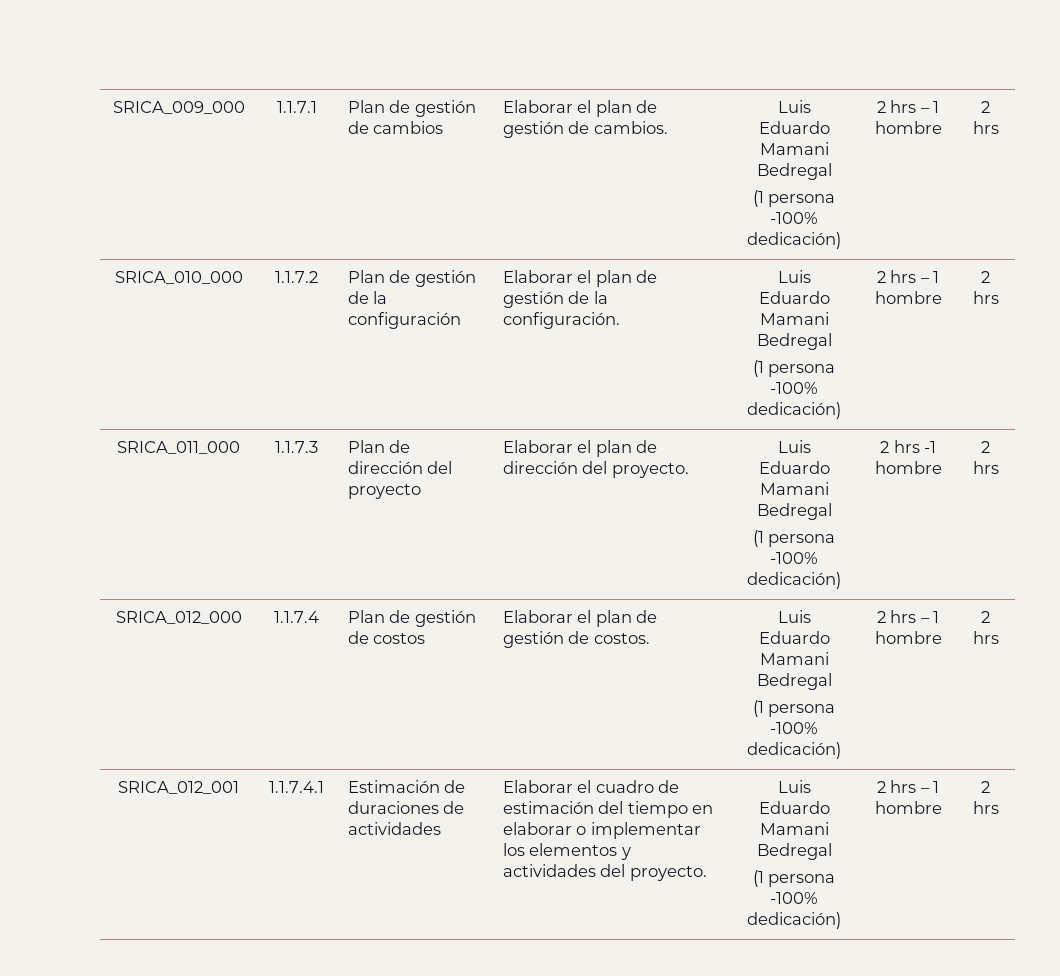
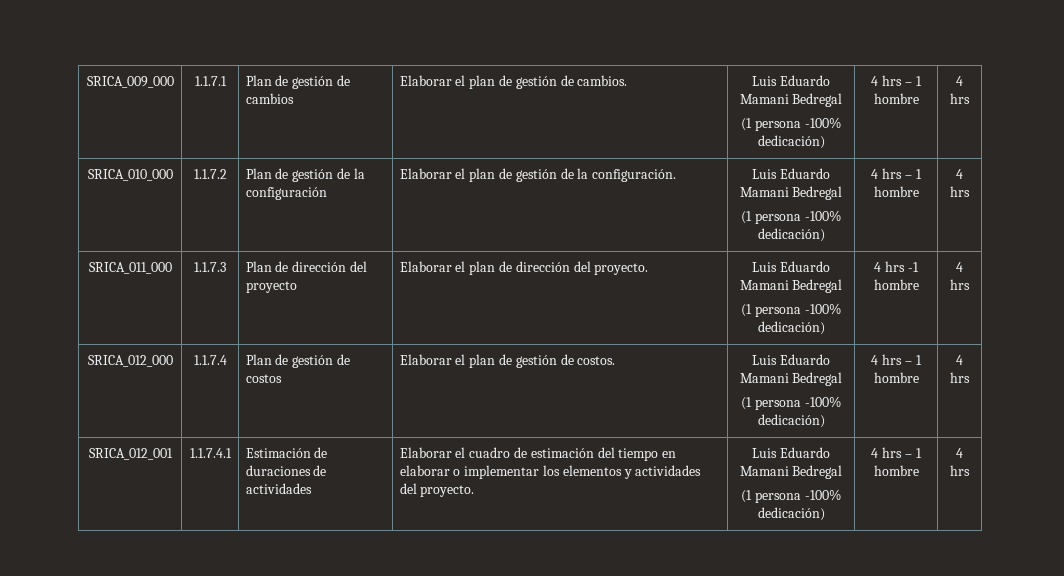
  SRICA_009_000 | 1.1.7.1 | Plan de gestión de cambios | Elaborar el plan de gestión de cambios. | Luis Eduardo Mamani Bedregal
- (1 persona -100% dedicación) | 2 hrs – 1 hombre | 2 hrs
+ (1 persona -100% dedicación) | 4 hrs – 1 hombre | 4 hrs
  SRICA_010_000 | 1.1.7.2 | Plan de gestión de la configuración | Elaborar el plan de gestión de la configuración. | Luis Eduardo Mamani Bedregal
- (1 persona -100% dedicación) | 2 hrs – 1 hombre | 2 hrs
+ (1 persona -100% dedicación) | 4 hrs – 1 hombre | 4 hrs
  SRICA_011_000 | 1.1.7.3 | Plan de dirección del proyecto | Elaborar el plan de dirección del proyecto. | Luis Eduardo Mamani Bedregal
- (1 persona -100% dedicación) | 2 hrs -1 hombre | 2 hrs
+ (1 persona -100% dedicación) | 4 hrs -1 hombre | 4 hrs
  SRICA_012_000 | 1.1.7.4 | Plan de gestión de costos | Elaborar el plan de gestión de costos. | Luis Eduardo Mamani Bedregal
- (1 persona -100% dedicación) | 2 hrs – 1 hombre | 2 hrs
+ (1 persona -100% dedicación) | 4 hrs – 1 hombre | 4 hrs
  SRICA_012_001 | 1.1.7.4.1 | Estimación de duraciones de actividades | Elaborar el cuadro de estimación del tiempo en elaborar o implementar los elementos y actividades del proyecto. | Luis Eduardo Mamani Bedregal
- (1 persona -100% dedicación) | 2 hrs – 1 hombre | 2 hrs
+ (1 persona -100% dedicación) | 4 hrs – 1 hombre | 4 hrs

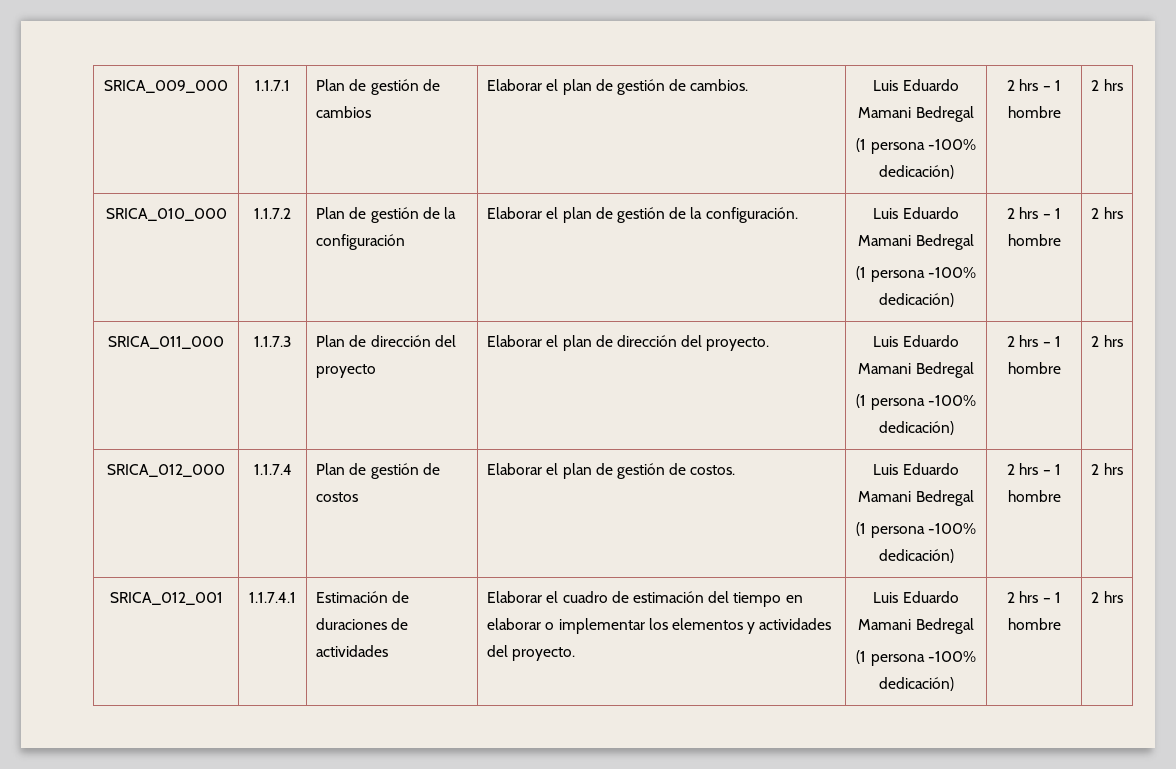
  SRICA_009_000 | 1.1.7.1 | Plan de gestión de cambios | Elaborar el plan de gestión de cambios. | Luis Eduardo Mamani Bedregal
- (1 persona -100% dedicación) | 4 hrs – 1 hombre | 4 hrs
+ (1 persona -100% dedicación) | 2 hrs – 1 hombre | 2 hrs
  SRICA_010_000 | 1.1.7.2 | Plan de gestión de la configuración | Elaborar el plan de gestión de la configuración. | Luis Eduardo Mamani Bedregal
- (1 persona -100% dedicación) | 4 hrs – 1 hombre | 4 hrs
+ (1 persona -100% dedicación) | 2 hrs – 1 hombre | 2 hrs
  SRICA_011_000 | 1.1.7.3 | Plan de dirección del proyecto | Elaborar el plan de dirección del proyecto. | Luis Eduardo Mamani Bedregal
- (1 persona -100% dedicación) | 4 hrs -1 hombre | 4 hrs
+ (1 persona -100% dedicación) | 2 hrs – 1 hombre | 2 hrs
  SRICA_012_000 | 1.1.7.4 | Plan de gestión de costos | Elaborar el plan de gestión de costos. | Luis Eduardo Mamani Bedregal
- (1 persona -100% dedicación) | 4 hrs – 1 hombre | 4 hrs
+ (1 persona -100% dedicación) | 2 hrs – 1 hombre | 2 hrs
  SRICA_012_001 | 1.1.7.4.1 | Estimación de duraciones de actividades | Elaborar el cuadro de estimación del tiempo en elaborar o implementar los elementos y actividades del proyecto. | Luis Eduardo Mamani Bedregal
- (1 persona -100% dedicación) | 4 hrs – 1 hombre | 4 hrs
+ (1 persona -100% dedicación) | 2 hrs – 1 hombre | 2 hrs

